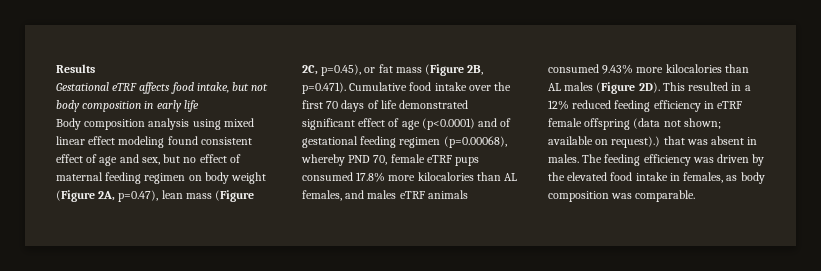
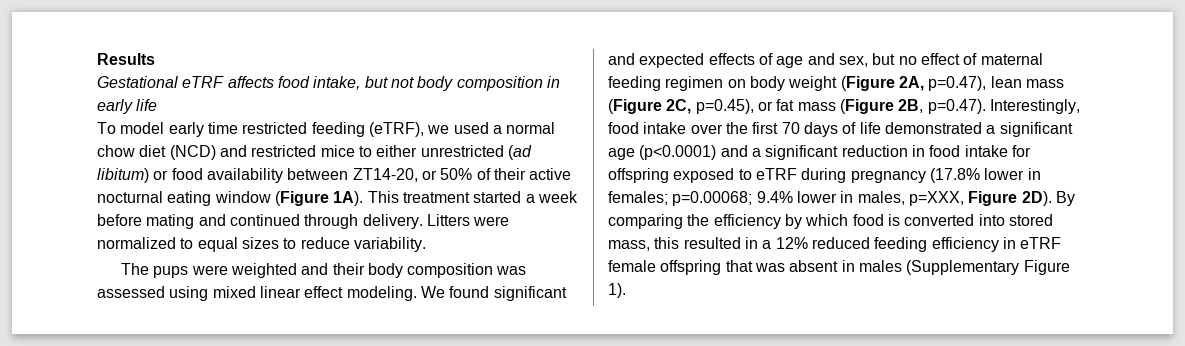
- Body composition analysis using mixed linear effect modeling found consistent effect of age and sex, but no effect of maternal feeding regimen on body weight (Figure 2A, p=0.47), lean mass (Figure 2C, p=0.45), or fat mass (Figure 2B, p=0.471). Cumulative food intake over the first 70 days of life demonstrated significant effect of age (p<0.0001) and of gestational feeding regimen (p=0.00068), whereby PND 70, female eTRF pups consumed 17.8% more kilocalories than AL females, and males eTRF animals consumed 9.43% more kilocalories than AL males (Figure 2D). This resulted in a 12% reduced feeding efficiency in eTRF female offspring (data not shown; available on request).) that was absent in males. The feeding efficiency was driven by the elevated food intake in females, as body composition was comparable.
+ To model early time restricted feeding (eTRF), we used a normal chow diet (NCD) and restricted mice to either unrestricted (ad libitum) or food availability between ZT14-20, or 50% of their active nocturnal eating window (Figure 1A). This treatment started a week before mating and continued through delivery. Litters were normalized to equal sizes to reduce variability.
+ The pups were weighted and their body composition was assessed using mixed linear effect modeling. We found significant and expected effects of age and sex, but no effect of maternal feeding regimen on body weight (Figure 2A, p=0.47), lean mass (Figure 2C, p=0.45), or fat mass (Figure 2B, p=0.47). Interestingly, food intake over the first 70 days of life demonstrated a significant age (p<0.0001) and a significant reduction in food intake for offspring exposed to eTRF during pregnancy (17.8% lower in females; p=0.00068; 9.4% lower in males, p=XXX, Figure 2D). By comparing the efficiency by which food is converted into stored mass, this resulted in a 12% reduced feeding efficiency in eTRF female offspring that was absent in males (Supplementary Figure 1).

